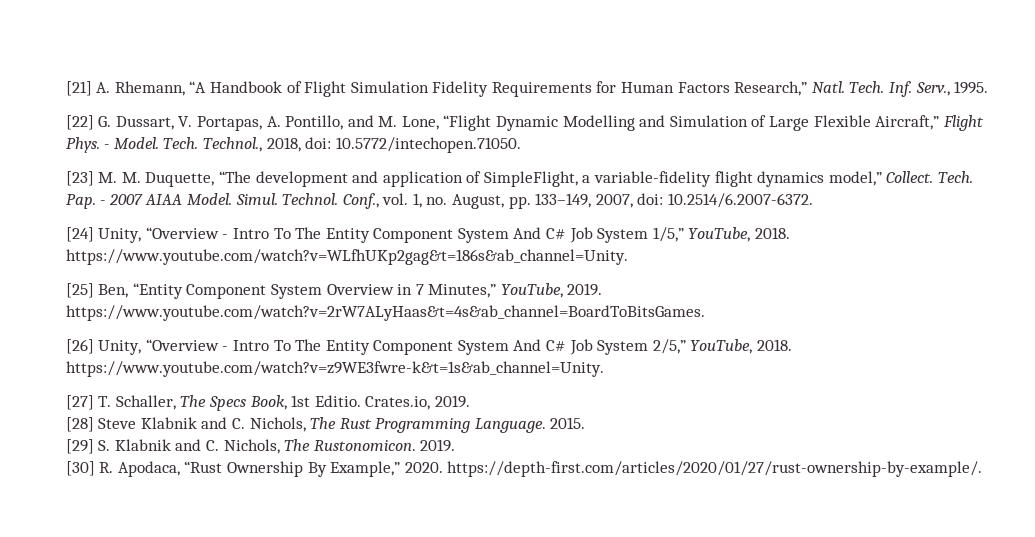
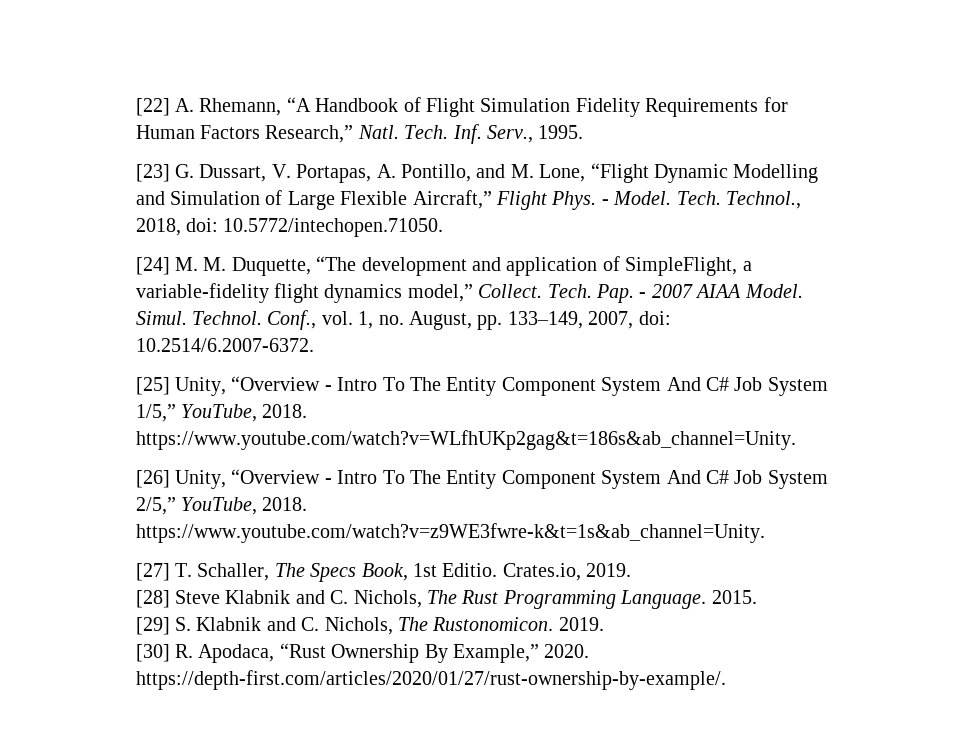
- [21] A. Rhemann, “A Handbook of Flight Simulation Fidelity Requirements for Human Factors Research,” Natl.
+ [22] A. Rhemann, “A Handbook of Flight Simulation Fidelity Requirements for Human Factors Research,” Natl.
- [22] G. Dussart, V. Portapas, A. Pontillo, and M. Lone, “Flight Dynamic Modelling and Simulation of Large Flexible Aircraft,” Flight Phys.
+ [23] G. Dussart, V. Portapas, A. Pontillo, and M. Lone, “Flight Dynamic Modelling and Simulation of Large Flexible Aircraft,” Flight Phys.
- [23] M. M. Duquette, “The development and application of SimpleFlight, a variable-fidelity flight dynamics model,” Collect.
+ [24] M. M. Duquette, “The development and application of SimpleFlight, a variable-fidelity flight dynamics model,” Collect.
- [24] Unity, “Overview - Intro To The Entity Component System And C# Job System 1/5,” YouTube, 2018. https://www.youtube.com/watch?v=WLfhUKp2gag&t=186s&ab_channel=Unity.
+ [25] Unity, “Overview - Intro To The Entity Component System And C# Job System 1/5,” YouTube, 2018. https://www.youtube.com/watch?v=WLfhUKp2gag&t=186s&ab_channel=Unity.
- [25] Ben, “Entity Component System Overview in 7 Minutes,” YouTube, 2019. https://www.youtube.com/watch?v=2rW7ALyHaas&t=4s&ab_channel=BoardToBitsGames.

